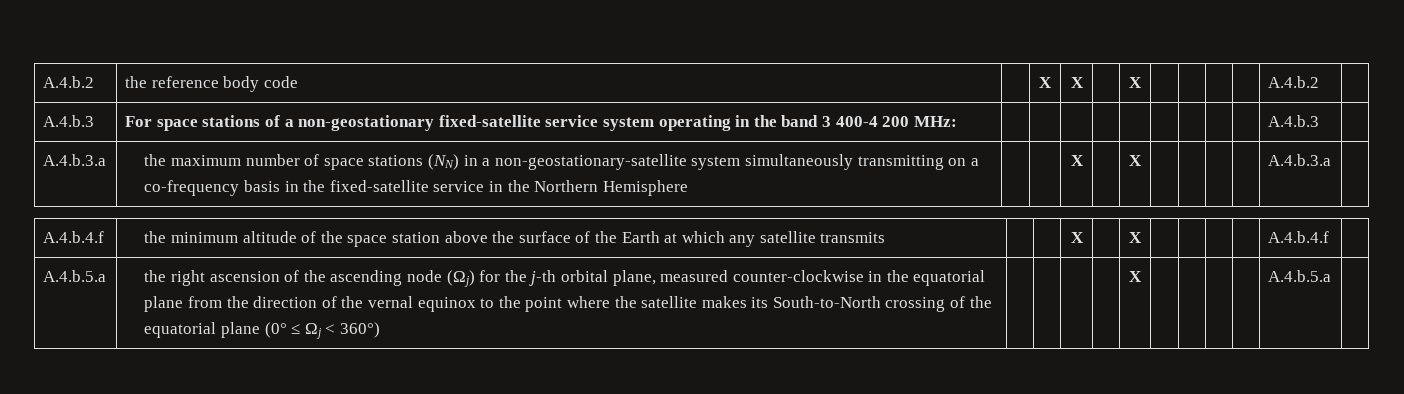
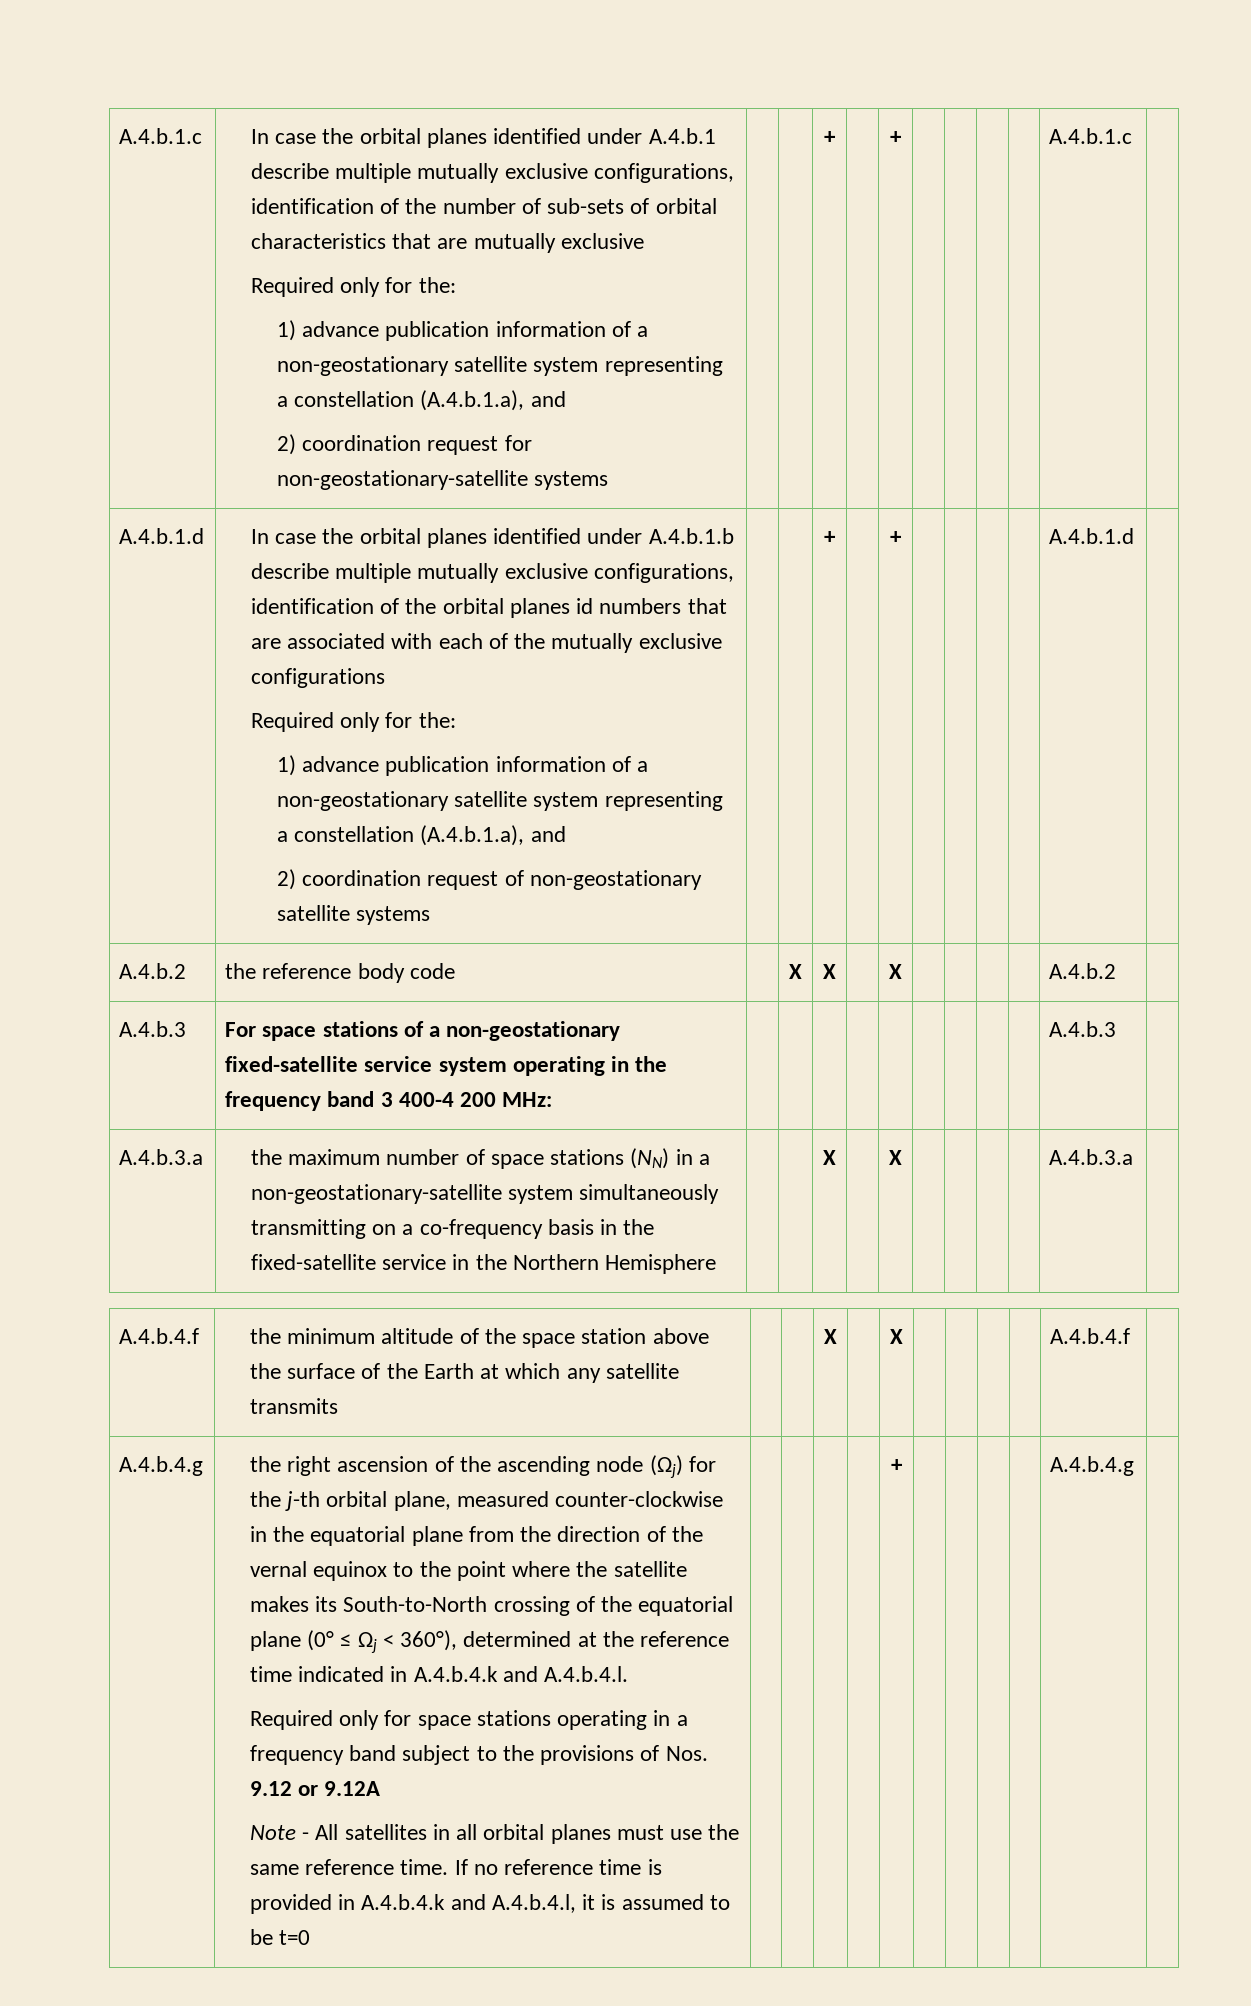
+ A.4.b.1.c | In case the orbital planes identified under A.4.b.1 describe multiple mutually exclusive configurations, identification of the number of sub-sets of orbital characteristics that are mutually exclusive
+ Required only for the:
+ 1) advance publication information of a non-geostationary satellite system representing a constellation (A.4.b.1.a), and
+ 2) coordination request for non-geostationary-satellite systems | | | + | | + | | | | | A.4.b.1.c |
+ A.4.b.1.d | In case the orbital planes identified under A.4.b.1.b describe multiple mutually exclusive configurations, identification of the orbital planes id numbers that are associated with each of the mutually exclusive configurations
+ Required only for the:
+ 1) advance publication information of a non-geostationary satellite system representing a constellation (A.4.b.1.a), and
+ 2) coordination request of non-geostationary satellite systems | | | + | | + | | | | | A.4.b.1.d
- A.4.b.3 | For space stations of a non-geostationary fixed-satellite service system operating in the band 3 400-4 200 MHz: | | | | | | | | | | A.4.b.3 |
+ A.4.b.3 | For space stations of a non-geostationary fixed-satellite service system operating in the frequency band 3 400-4 200 MHz: | | | | | | | | | | A.4.b.3 |
  A.4.b.4.f | the minimum altitude of the space station above the surface of the Earth at which any satellite transmits | | | X | | X | | | | | A.4.b.4.f |
- A.4.b.5.a
+ A.4.b.4.g
- the right ascension of the ascending node (Ωj) for the j-th orbital plane, measured counter-clockwise in the equatorial plane from the direction of the vernal equinox to the point where the satellite makes its South-to-North crossing of the equatorial plane (0° ≤ Ωj < 360°) | | | | | X | | | | | A.4.b.5.a
+ the right ascension of the ascending node (Ωj) for the j-th orbital plane, measured counter-clockwise in the equatorial plane from the direction of the vernal equinox to the point where the satellite makes its South-to-North crossing of the equatorial plane (0° ≤ Ωj < 360°), determined at the reference time indicated in A.4.b.4.k and A.4.b.4.l.
+ Required only for space stations operating in a frequency band subject to the provisions of Nos. 9.12 or 9.12A
+ Note - All satellites in all orbital planes must use the same reference time. If no reference time is provided in A.4.b.4.k and A.4.b.4.l, it is assumed to be t=0 | | | | | + | | | | | A.4.b.4.g

